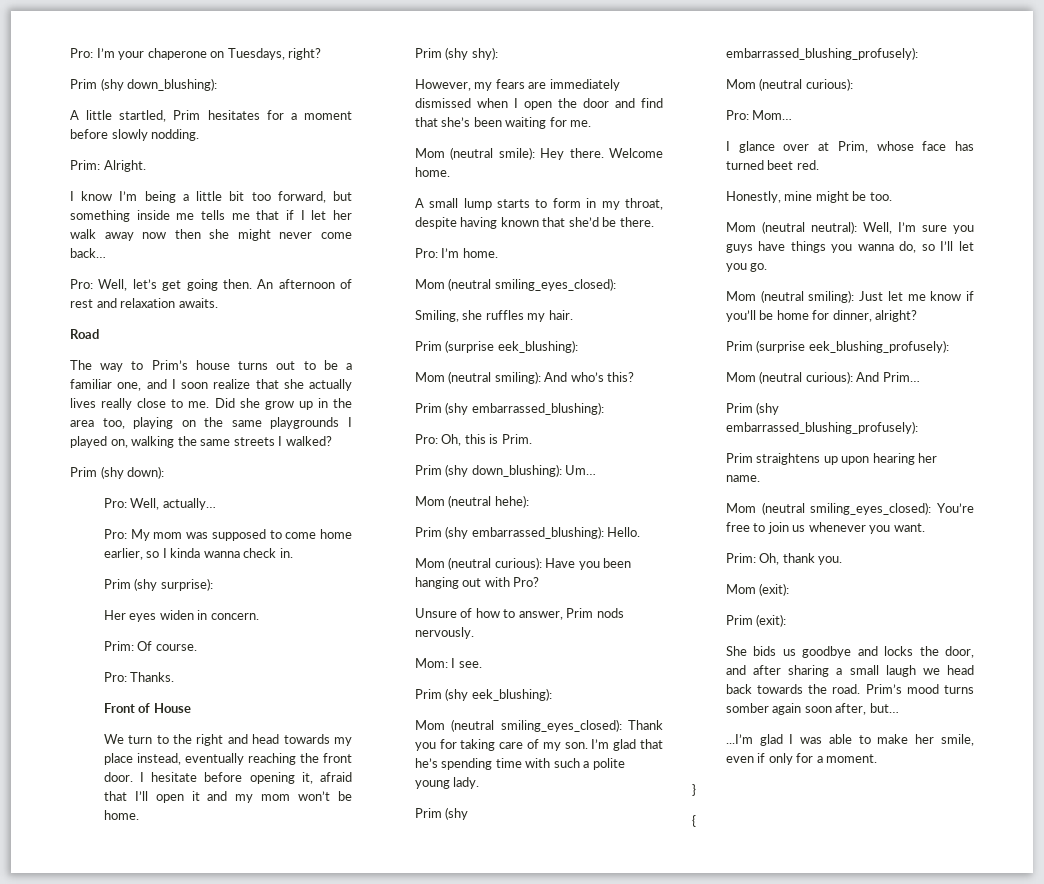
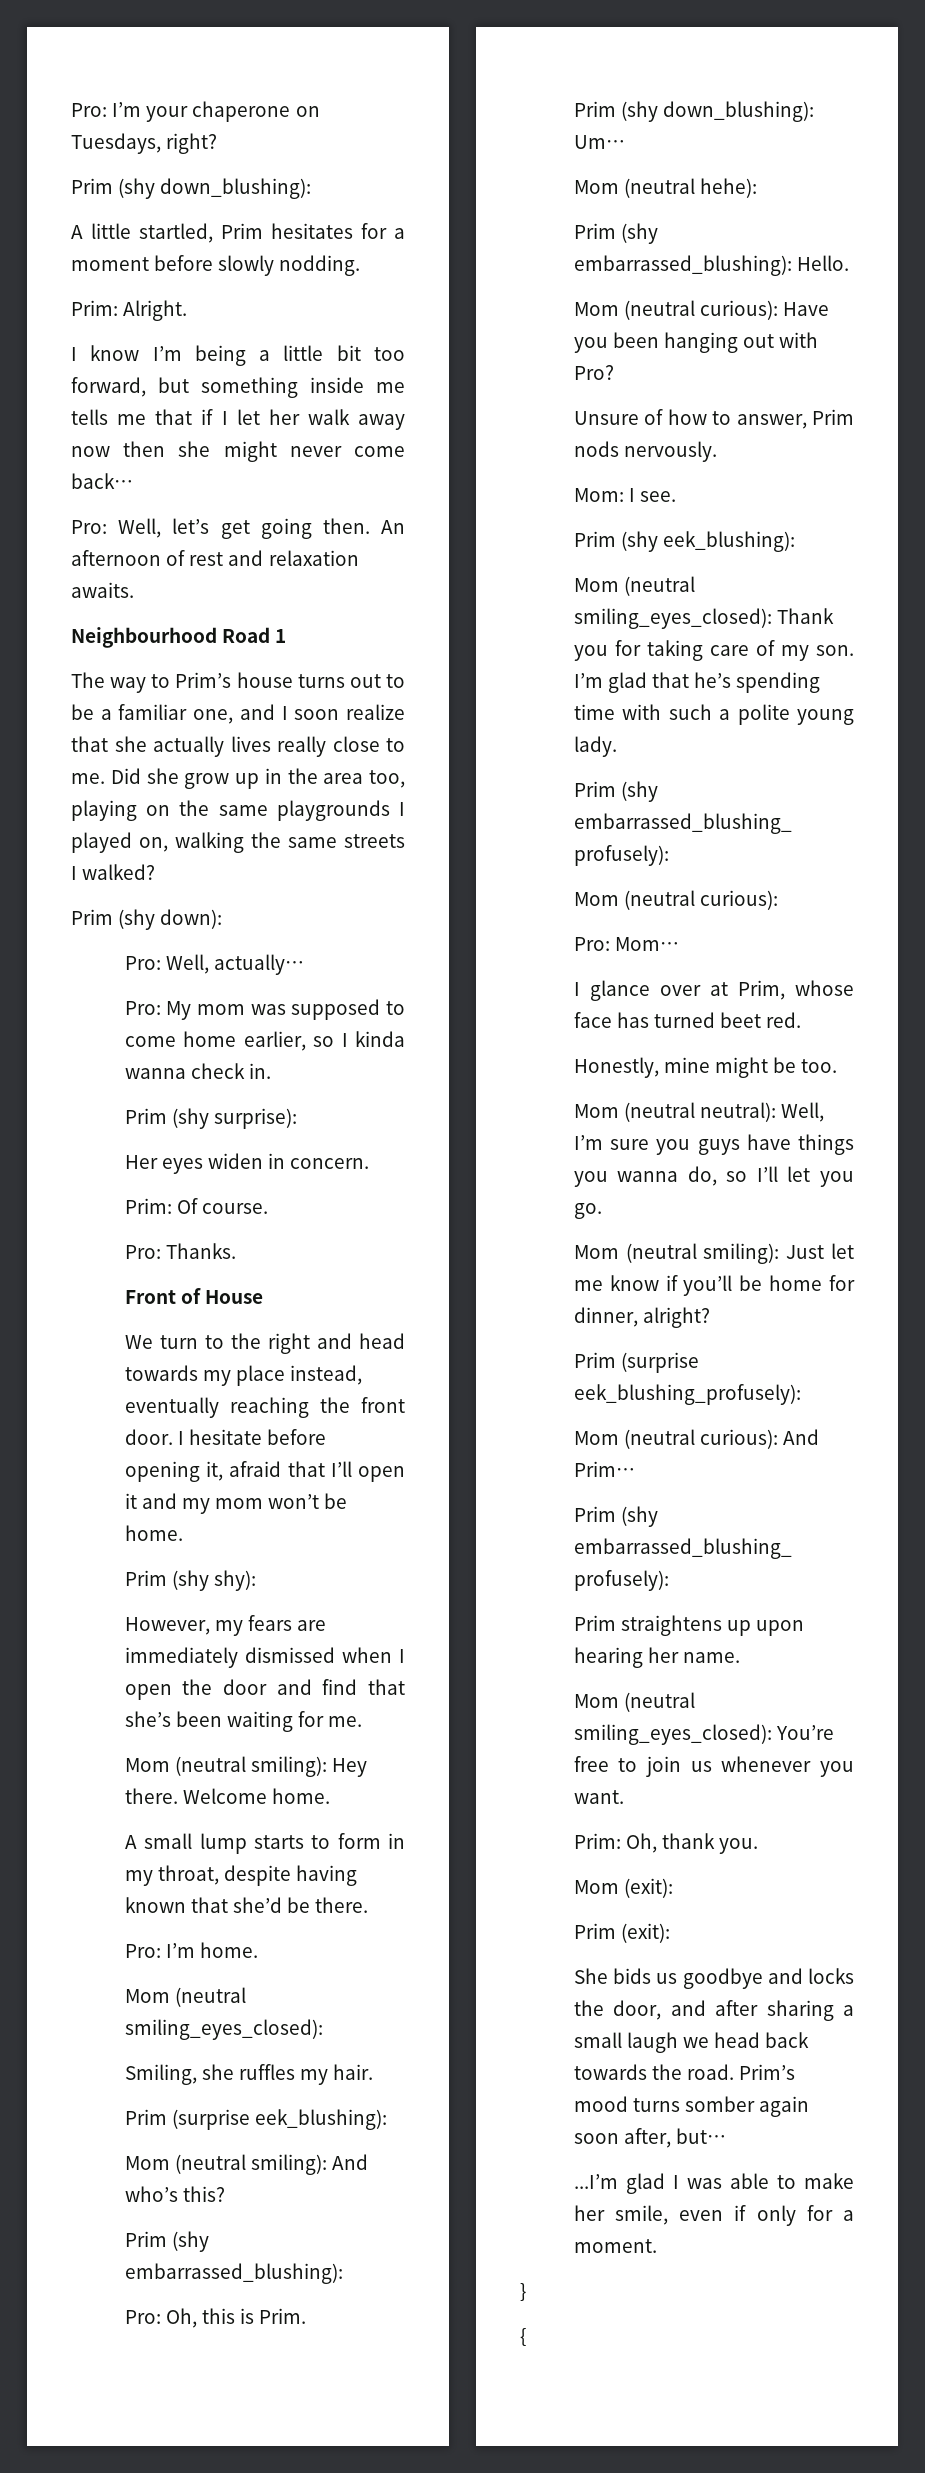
- Road
+ Neighbourhood Road 1
- Mom (neutral smile): Hey there.
+ Mom (neutral smiling): Hey there.

